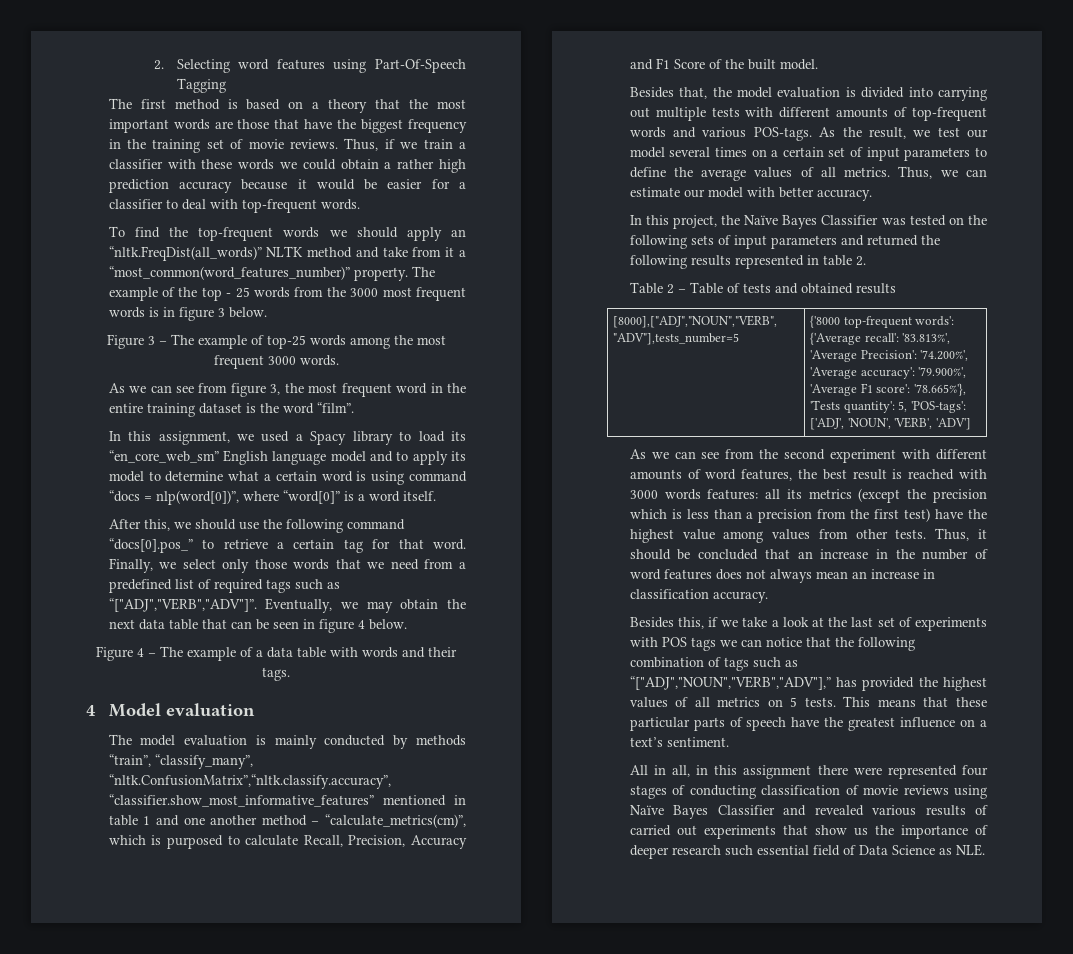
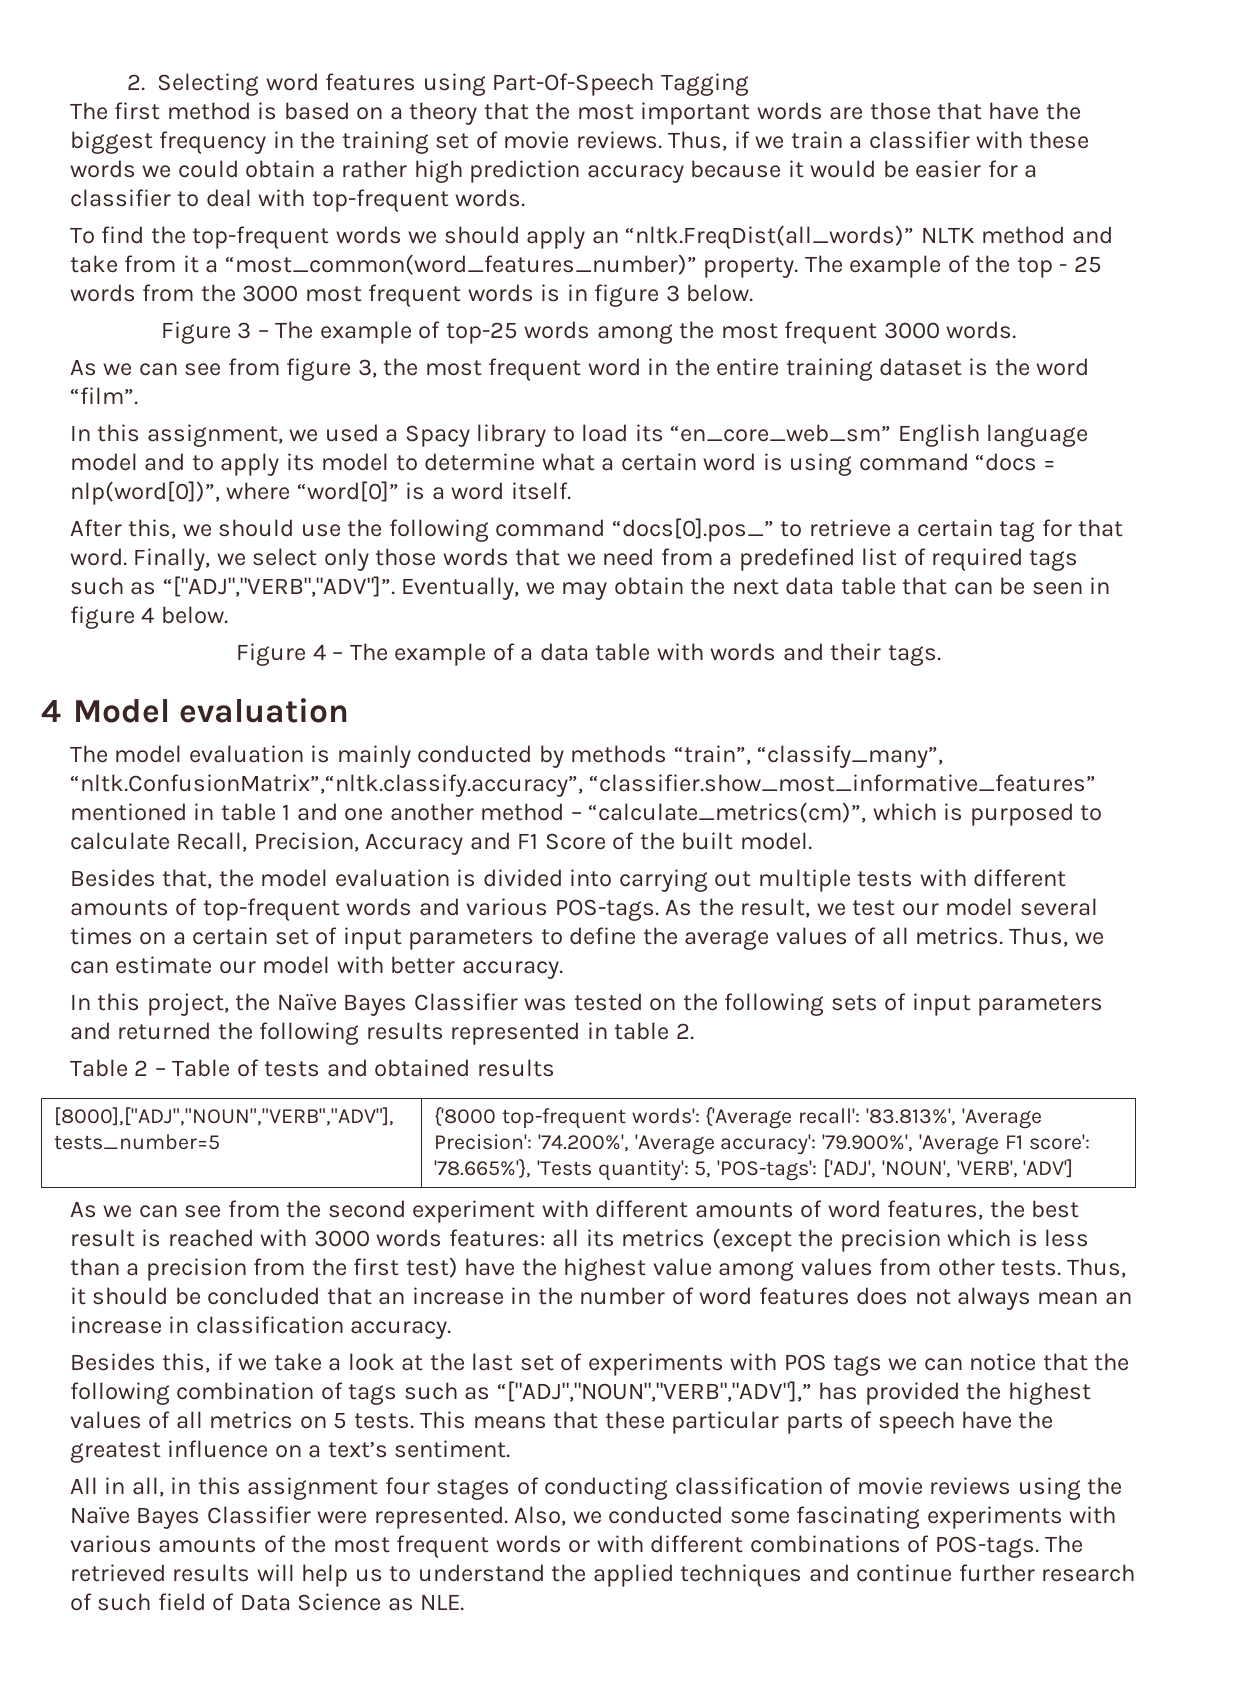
- All in all, in this assignment there were represented four stages of conducting classification of movie reviews using Naïve Bayes Classifier and revealed various results of carried out experiments that show us the importance of deeper research such essential field of Data Science as NLE.
+ All in all, in this assignment four stages of conducting classification of movie reviews using the Naïve Bayes Classifier were represented. Also, we conducted some fascinating experiments with various amounts of the most frequent words or with different combinations of POS-tags. The retrieved results will help us to understand the applied techniques and continue further research of such field of Data Science as NLE.

